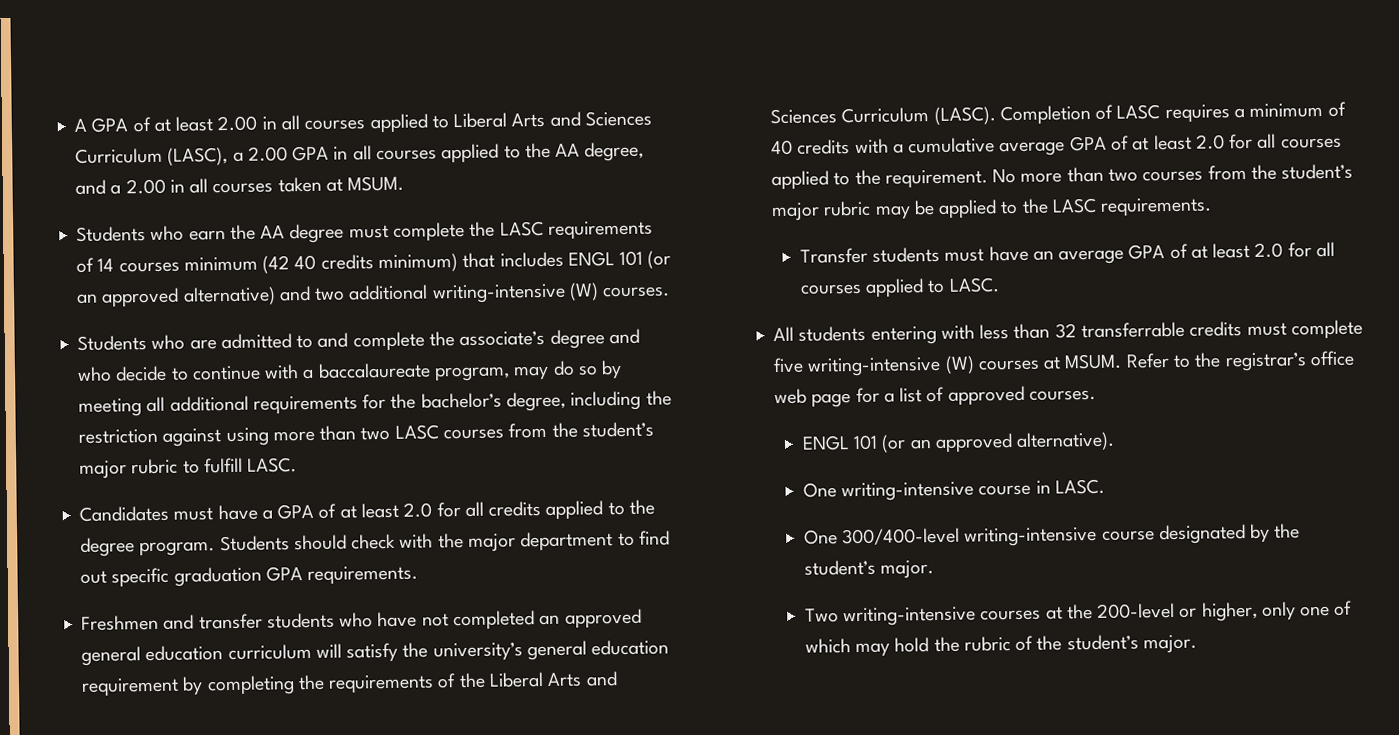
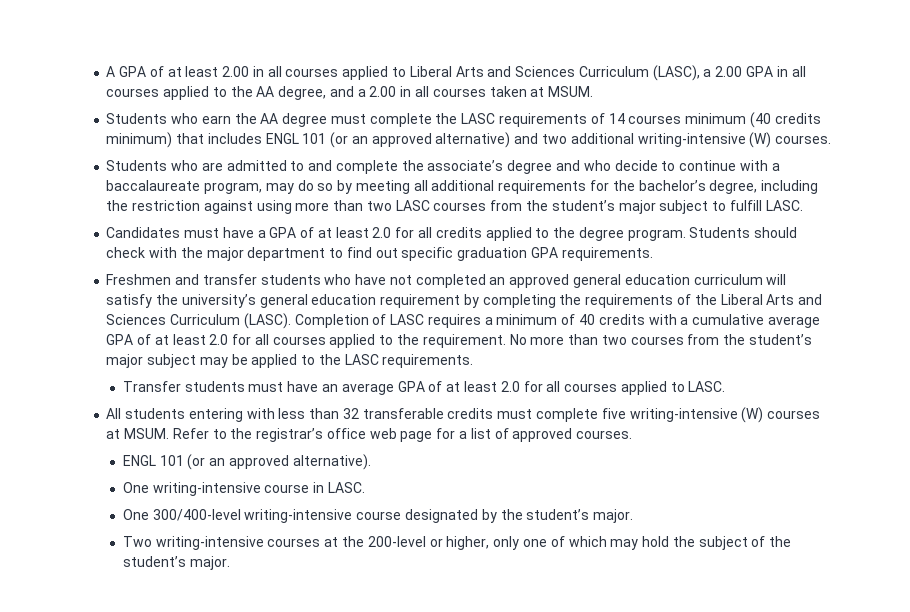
- Students who earn the AA degree must complete the LASC requirements of 14 courses minimum (42 40 credits minimum) that includes ENGL 101 (or an approved alternative) and two additional writing-intensive (W) courses.
+ Students who earn the AA degree must complete the LASC requirements of 14 courses minimum (40 credits minimum) that includes ENGL 101 (or an approved alternative) and two additional writing-intensive (W) courses.
- Students who are admitted to and complete the associate’s degree and who decide to continue with a baccalaureate program, may do so by meeting all additional requirements for the bachelor’s degree, including the restriction against using more than two LASC courses from the student’s major rubric to fulfill LASC.
+ Students who are admitted to and complete the associate’s degree and who decide to continue with a baccalaureate program, may do so by meeting all additional requirements for the bachelor’s degree, including the restriction against using more than two LASC courses from the student’s major subject to fulfill LASC.
- No more than two courses from the student’s major rubric may be applied to the LASC requirements.
+ No more than two courses from the student’s major subject may be applied to the LASC requirements.
- All students entering with less than 32 transferrable credits must complete five writing-intensive (W) courses at MSUM.
+ All students entering with less than 32 transferable credits must complete five writing-intensive (W) courses at MSUM.
- Two writing-intensive courses at the 200-level or higher, only one of which may hold the rubric of the student’s major.
+ Two writing-intensive courses at the 200-level or higher, only one of which may hold the subject of the student’s major.

